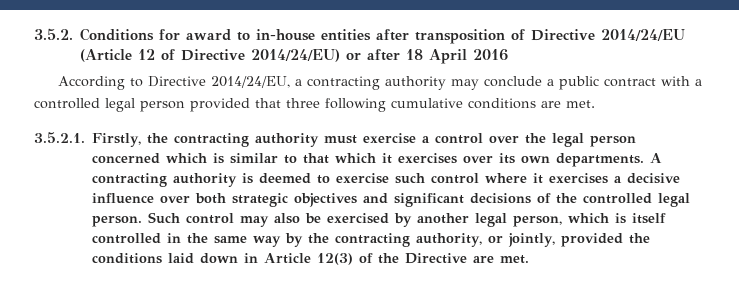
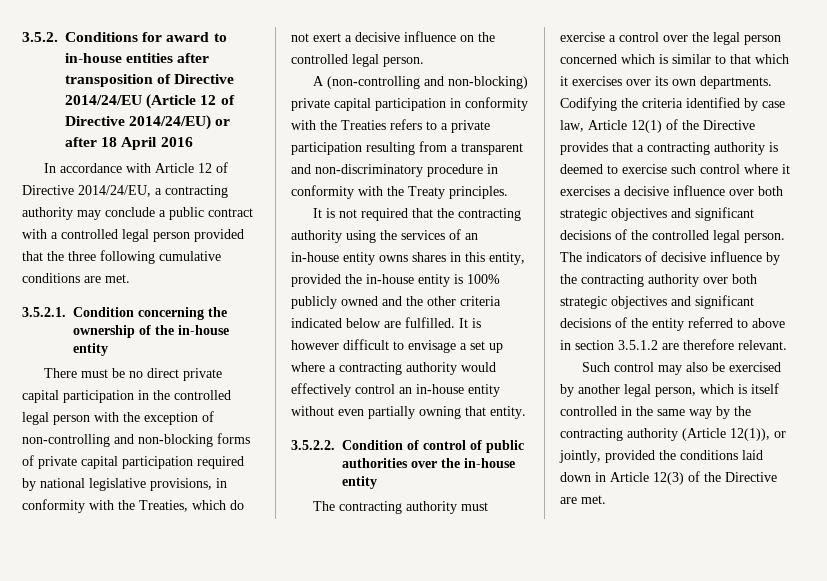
- According to Directive 2014/24/EU, a contracting authority may conclude a public contract with a controlled legal person provided that three following cumulative conditions are met.
+ In accordance with Article 12 of Directive 2014/24/EU, a contracting authority may conclude a public contract with a controlled legal person provided that the three following cumulative conditions are met.
- 3.5.2.1. Firstly, the contracting authority must exercise a control over the legal person concerned which is similar to that which it exercises over its own departments.
+ 3.5.2.1. Condition concerning the ownership of the in-house entity
+ There must be no direct private capital participation in the controlled legal person with the exception of non-controlling and non-blocking forms of private capital participation required by national legislative provisions, in conformity with the Treaties, which do not exert a decisive influence on the controlled legal person.
+ A (non-controlling and non-blocking) private capital participation in conformity with the Treaties refers to a private participation resulting from a transparent and non-discriminatory procedure in conformity with the Treaty principles.
+ It is not required that the contracting authority using the services of an in-house entity owns shares in this entity, provided the in-house entity is 100% publicly owned and the other criteria indicated below are fulfilled. It is however difficult to envisage a set up where a contracting authority would effectively control an in-house entity without even partially owning that entity.
+ 3.5.2.2. Condition of control of public authorities over the in-house entity
+ The contracting authority must exercise a control over the legal person concerned which is similar to that which it exercises over its own departments.
- A contracting authority is deemed to exercise such control where it exercises a decisive influence over both strategic objectives and significant decisions of the controlled legal person. Such control may also be exercised by another legal person, which is itself controlled in the same way by the contracting authority, or jointly, provided the conditions laid down in Article 12(3) of the Directive are met.
+ Codifying the criteria identified by case law, Article 12(1) of the Directive provides that a contracting authority is deemed to exercise such control where it exercises a decisive influence over both strategic objectives and significant decisions of the controlled legal person. The indicators of decisive influence by the contracting authority over both strategic objectives and significant decisions of the entity referred to above in section 3.5.1.2 are therefore relevant.
+ Such control may also be exercised by another legal person, which is itself controlled in the same way by the contracting authority (Article 12(1)), or jointly, provided the conditions laid down in Article 12(3) of the Directive are met.

